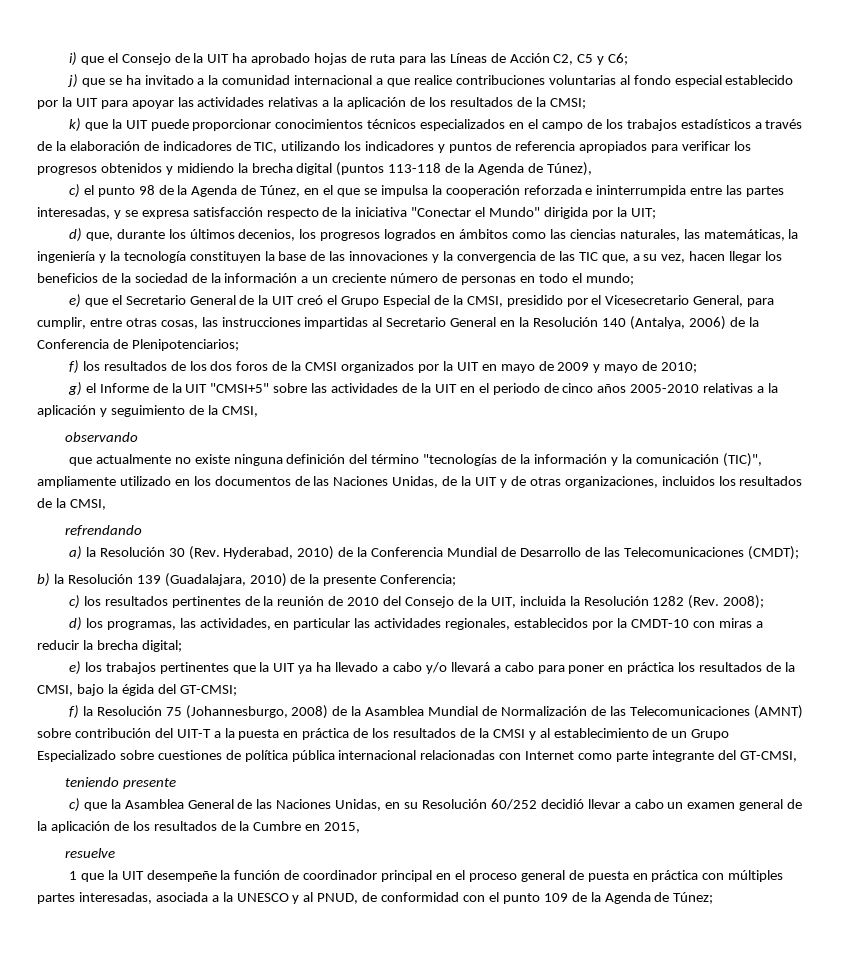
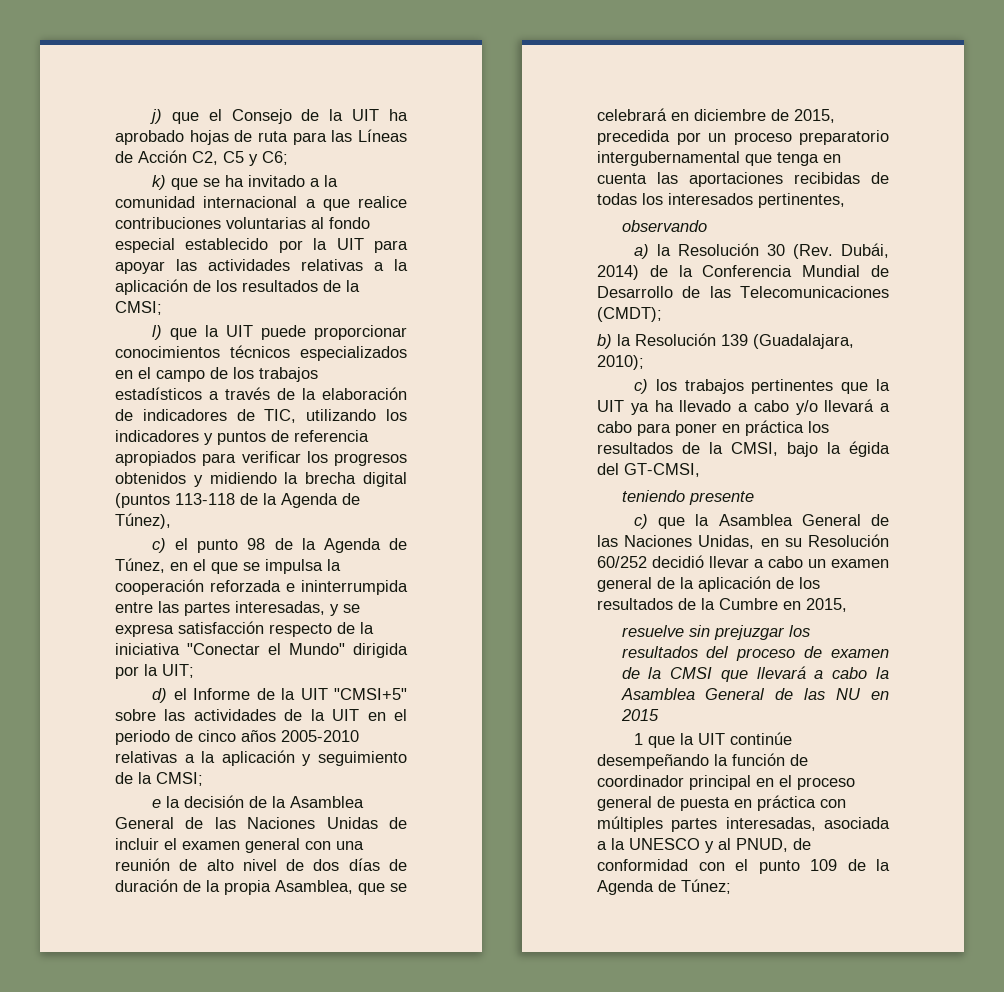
- i) que el Consejo de la UIT ha aprobado hojas de ruta para las Líneas de Acción C2, C5 y C6;
+ j) que el Consejo de la UIT ha aprobado hojas de ruta para las Líneas de Acción C2, C5 y C6;
- j) que se ha invitado a la comunidad internacional a que realice contribuciones voluntarias al fondo especial establecido por la UIT para apoyar las actividades relativas a la aplicación de los resultados de la CMSI;
+ k) que se ha invitado a la comunidad internacional a que realice contribuciones voluntarias al fondo especial establecido por la UIT para apoyar las actividades relativas a la aplicación de los resultados de la CMSI;
- k) que la UIT puede proporcionar conocimientos técnicos especializados en el campo de los trabajos estadísticos a través de la elaboración de indicadores de TIC, utilizando los indicadores y puntos de referencia apropiados para verificar los progresos obtenidos y midiendo la brecha digital (puntos 113-118 de la Agenda de Túnez),
+ l) que la UIT puede proporcionar conocimientos técnicos especializados en el campo de los trabajos estadísticos a través de la elaboración de indicadores de TIC, utilizando los indicadores y puntos de referencia apropiados para verificar los progresos obtenidos y midiendo la brecha digital (puntos 113-118 de la Agenda de Túnez),
- d) que, durante los últimos decenios, los progresos logrados en ámbitos como las ciencias naturales, las matemáticas, la ingeniería y la tecnología constituyen la base de las innovaciones y la convergencia de las TIC que, a su vez, hacen llegar los beneficios de la sociedad de la información a un creciente número de personas en todo el mundo;
- e) que el Secretario General de la UIT creó el Grupo Especial de la CMSI, presidido por el Vicesecretario General, para cumplir, entre otras cosas, las instrucciones impartidas al Secretario General en la Resolución 140 (Antalya, 2006) de la Conferencia de Plenipotenciarios;
- f) los resultados de los dos foros de la CMSI organizados por la UIT en mayo de 2009 y mayo de 2010;
- g) el Informe de la UIT "CMSI+5" sobre las actividades de la UIT en el periodo de cinco años 2005-2010 relativas a la aplicación y seguimiento de la CMSI,
+ d) el Informe de la UIT "CMSI+5" sobre las actividades de la UIT en el periodo de cinco años 2005-2010 relativas a la aplicación y seguimiento de la CMSI;
+ e la decisión de la Asamblea General de las Naciones Unidas de incluir el examen general con una reunión de alto nivel de dos días de duración de la propia Asamblea, que se celebrará en diciembre de 2015, precedida por un proceso preparatorio intergubernamental que tenga en cuenta las aportaciones recibidas de todas los interesados pertinentes,
  observando
- que actualmente no existe ninguna definición del término "tecnologías de la información y la comunicación (TIC)", ampliamente utilizado en los documentos de las Naciones Unidas, de la UIT y de otras organizaciones, incluidos los resultados de la CMSI,
- refrendando
- a) la Resolución 30 (Rev. Hyderabad, 2010) de la Conferencia Mundial de Desarrollo de las Telecomunicaciones (CMDT);
+ a) la Resolución 30 (Rev. Dubái, 2014) de la Conferencia Mundial de Desarrollo de las Telecomunicaciones (CMDT);
- b) la Resolución 139 (Guadalajara, 2010) de la presente Conferencia;
- c) los resultados pertinentes de la reunión de 2010 del Consejo de la UIT, incluida la Resolución 1282 (Rev. 2008);
- d) los programas, las actividades, en particular las actividades regionales, establecidos por la CMDT-10 con miras a reducir la brecha digital;
- e) los trabajos pertinentes que la UIT ya ha llevado a cabo y/o llevará a cabo para poner en práctica los resultados de la CMSI, bajo la égida del GT-CMSI;
- f) la Resolución 75 (Johannesburgo, 2008) de la Asamblea Mundial de Normalización de las Telecomunicaciones (AMNT) sobre contribución del UIT-T a la puesta en práctica de los resultados de la CMSI y al establecimiento de un Grupo Especializado sobre cuestiones de política pública internacional relacionadas con Internet como parte integrante del GT-CMSI,
+ b) la Resolución 139 (Guadalajara, 2010);
+ c) los trabajos pertinentes que la UIT ya ha llevado a cabo y/o llevará a cabo para poner en práctica los resultados de la CMSI, bajo la égida del GT-CMSI,
- resuelve
+ resuelve sin prejuzgar los resultados del proceso de examen de la CMSI que llevará a cabo la Asamblea General de las NU en 2015
- 1 que la UIT desempeñe la función de coordinador principal en el proceso general de puesta en práctica con múltiples partes interesadas, asociada a la UNESCO y al PNUD, de conformidad con el punto 109 de la Agenda de Túnez;
+ 1 que la UIT continúe desempeñando la función de coordinador principal en el proceso general de puesta en práctica con múltiples partes interesadas, asociada a la UNESCO y al PNUD, de conformidad con el punto 109 de la Agenda de Túnez;

